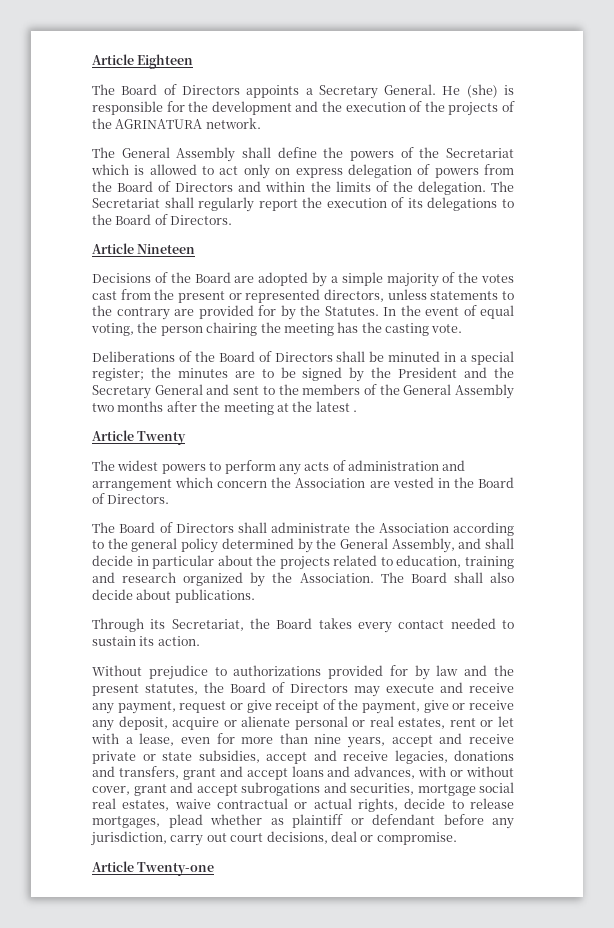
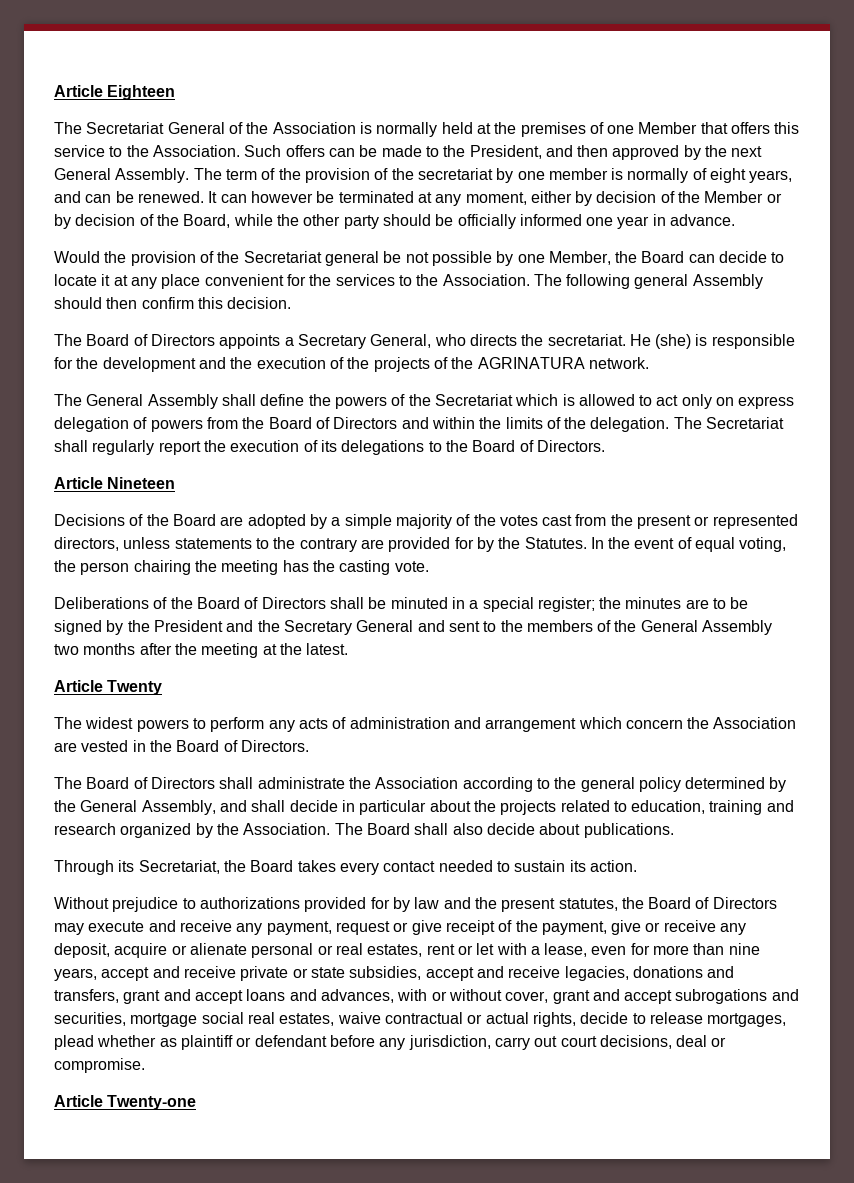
+ The Secretariat General of the Association is normally held at the premises of one Member that offers this service to the Association. Such offers can be made to the President, and then approved by the next General Assembly. The term of the provision of the secretariat by one member is normally of eight years, and can be renewed. It can however be terminated at any moment, either by decision of the Member or by decision of the Board, while the other party should be officially informed one year in advance.
+ Would the provision of the Secretariat general be not possible by one Member, the Board can decide to locate it at any place convenient for the services to the Association. The following general Assembly should then confirm this decision.
- The Board of Directors appoints a Secretary General.
+ The Board of Directors appoints a Secretary General, who directs the secretariat.
- Deliberations of the Board of Directors shall be minuted in a special register; the minutes are to be signed by the President and the Secretary General and sent to the members of the General Assembly two months after the meeting at the latest .
+ Deliberations of the Board of Directors shall be minuted in a special register; the minutes are to be signed by the President and the Secretary General and sent to the members of the General Assembly two months after the meeting at the latest.

